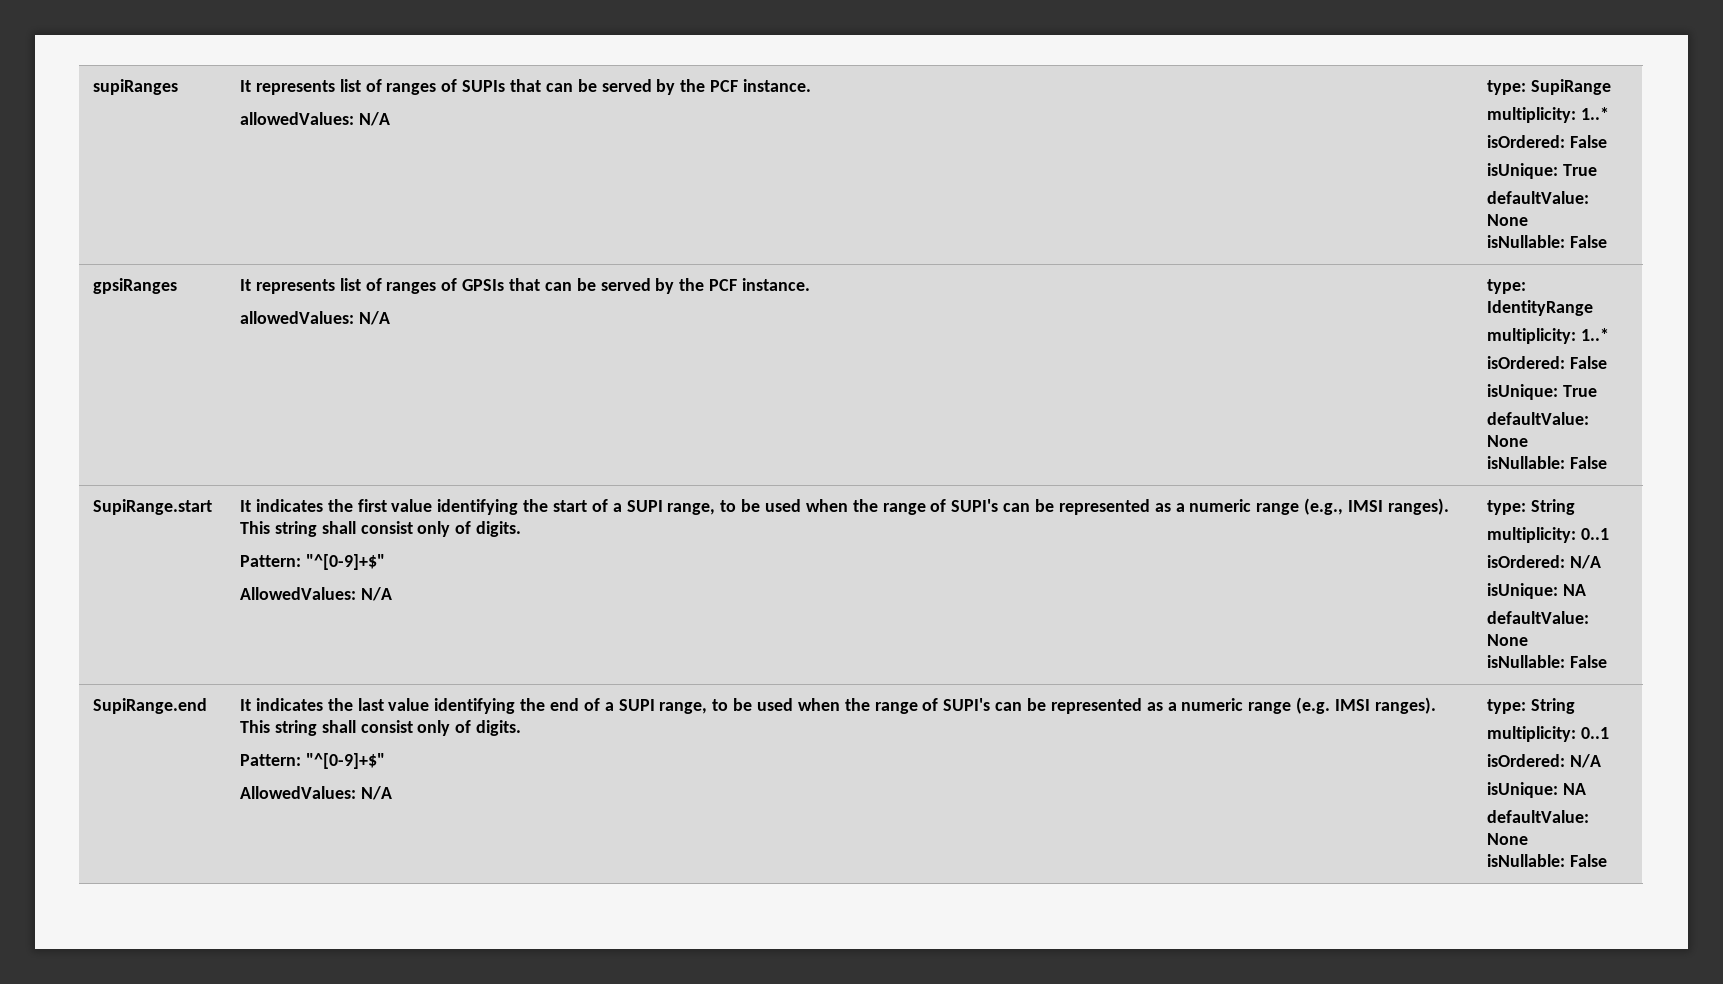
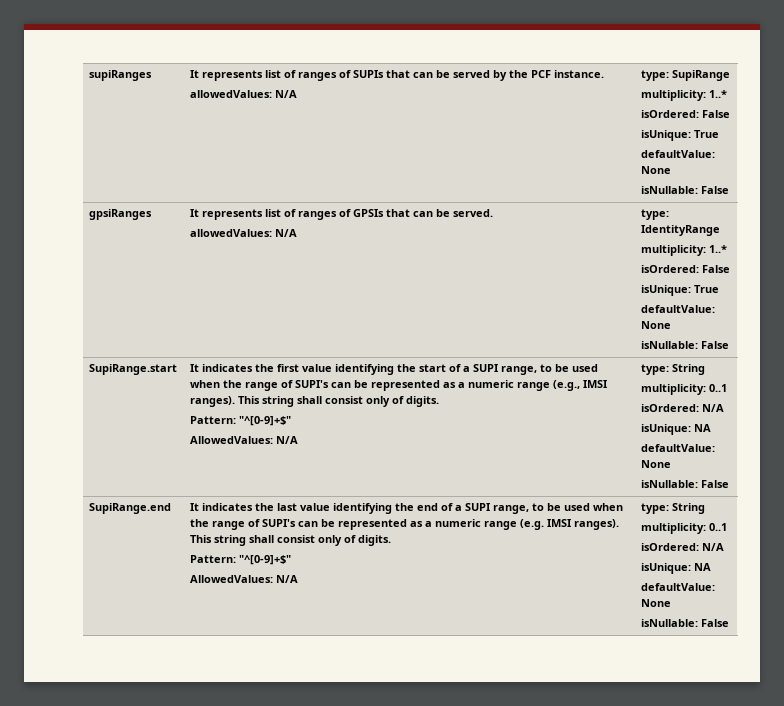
- gpsiRanges | It represents list of ranges of GPSIs that can be served by the PCF instance.
+ gpsiRanges | It represents list of ranges of GPSIs that can be served.

